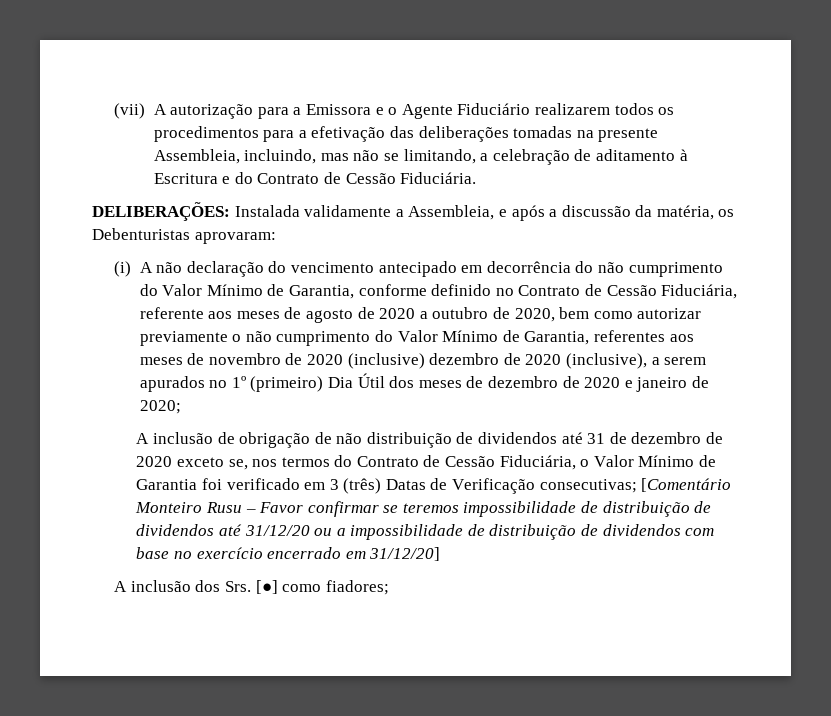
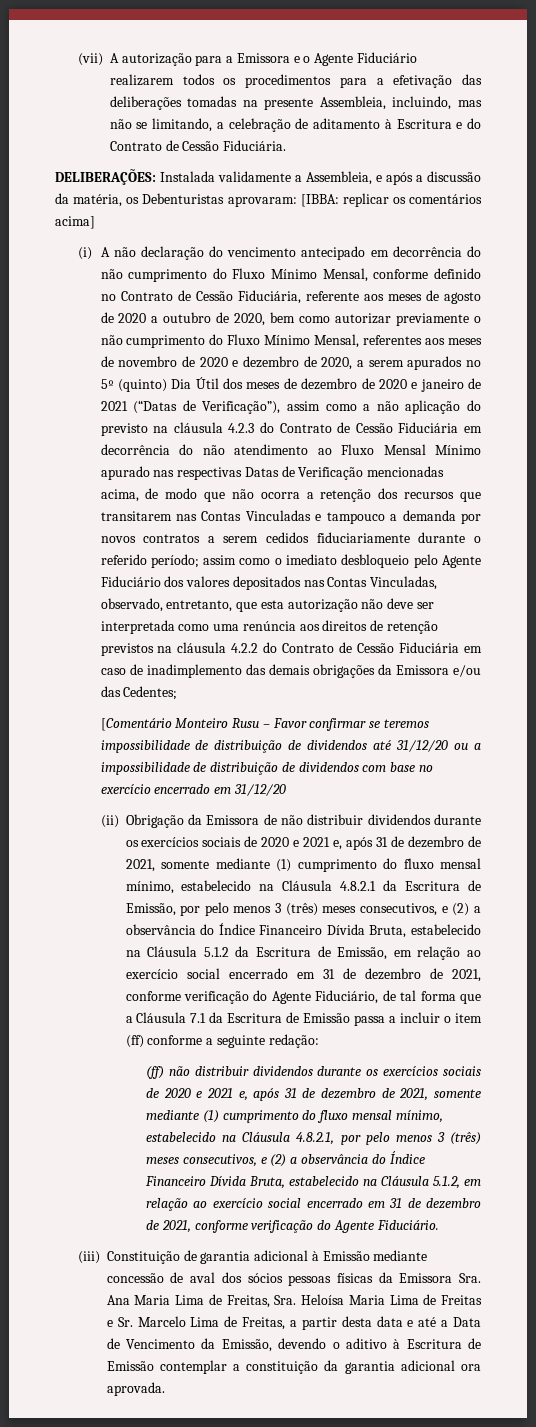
- DELIBERAÇÕES: Instalada validamente a Assembleia, e após a discussão da matéria, os Debenturistas aprovaram:
+ DELIBERAÇÕES: Instalada validamente a Assembleia, e após a discussão da matéria, os Debenturistas aprovaram: [IBBA: replicar os comentários acima]
- (i) A não declaração do vencimento antecipado em decorrência do não cumprimento do Valor Mínimo de Garantia, conforme definido no Contrato de Cessão Fiduciária, referente aos meses de agosto de 2020 a outubro de 2020, bem como autorizar previamente o não cumprimento do Valor Mínimo de Garantia, referentes aos meses de novembro de 2020 (inclusive) dezembro de 2020 (inclusive), a serem apurados no 1º (primeiro) Dia Útil dos meses de dezembro de 2020 e janeiro de 2020;
- A inclusão de obrigação de não distribuição de dividendos até 31 de dezembro de 2020 exceto se, nos termos do Contrato de Cessão Fiduciária, o Valor Mínimo de Garantia foi verificado em 3 (três) Datas de Verificação consecutivas; [Comentário Monteiro Rusu – Favor confirmar se teremos impossibilidade de distribuição de dividendos até 31/12/20 ou a impossibilidade de distribuição de dividendos com base no exercício encerrado em 31/12/20]
- A inclusão dos Srs. [●] como fiadores;
+ (i) A não declaração do vencimento antecipado em decorrência do não cumprimento do Fluxo Mínimo Mensal, conforme definido no Contrato de Cessão Fiduciária, referente aos meses de agosto de 2020 a outubro de 2020, bem como autorizar previamente o não cumprimento do Fluxo Mínimo Mensal, referentes aos meses de novembro de 2020 e dezembro de 2020, a serem apurados no 5º (quinto) Dia Útil dos meses de dezembro de 2020 e janeiro de 2021 (“Datas de Verificação”), assim como a não aplicação do previsto na cláusula 4.2.3 do Contrato de Cessão Fiduciária em decorrência do não atendimento ao Fluxo Mensal Mínimo apurado nas respectivas Datas de Verificação mencionadas acima, de modo que não ocorra a retenção dos recursos que transitarem nas Contas Vinculadas e tampouco a demanda por novos contratos a serem cedidos fiduciariamente durante o referido período; assim como o imediato desbloqueio pelo Agente Fiduciário dos valores depositados nas Contas Vinculadas, observado, entretanto, que esta autorização não deve ser interpretada como uma renúncia aos direitos de retenção previstos na cláusula 4.2.2 do Contrato de Cessão Fiduciária em caso de inadimplemento das demais obrigações da Emissora e/ou das Cedentes;
+ [Comentário Monteiro Rusu – Favor confirmar se teremos impossibilidade de distribuição de dividendos até 31/12/20 ou a impossibilidade de distribuição de dividendos com base no exercício encerrado em 31/12/20
+ (ii) Obrigação da Emissora de não distribuir dividendos durante os exercícios sociais de 2020 e 2021 e, após 31 de dezembro de 2021, somente mediante (1) cumprimento do fluxo mensal mínimo, estabelecido na Cláusula 4.8.2.1 da Escritura de Emissão, por pelo menos 3 (três) meses consecutivos, e (2) a observância do Índice Financeiro Dívida Bruta, estabelecido na Cláusula 5.1.2 da Escritura de Emissão, em relação ao exercício social encerrado em 31 de dezembro de 2021, conforme verificação do Agente Fiduciário, de tal forma que a Cláusula 7.1 da Escritura de Emissão passa a incluir o item (ff) conforme a seguinte redação:
+ (ff) não distribuir dividendos durante os exercícios sociais de 2020 e 2021 e, após 31 de dezembro de 2021, somente mediante (1) cumprimento do fluxo mensal mínimo, estabelecido na Cláusula 4.8.2.1, por pelo menos 3 (três) meses consecutivos, e (2) a observância do Índice Financeiro Dívida Bruta, estabelecido na Cláusula 5.1.2, em relação ao exercício social encerrado em 31 de dezembro de 2021, conforme verificação do Agente Fiduciário.
+ (iii) Constituição de garantia adicional à Emissão mediante concessão de aval dos sócios pessoas físicas da Emissora Sra. Ana Maria Lima de Freitas, Sra. Heloísa Maria Lima de Freitas e Sr. Marcelo Lima de Freitas, a partir desta data e até a Data de Vencimento da Emissão, devendo o aditivo à Escritura de Emissão contemplar a constituição da garantia adicional ora aprovada.

